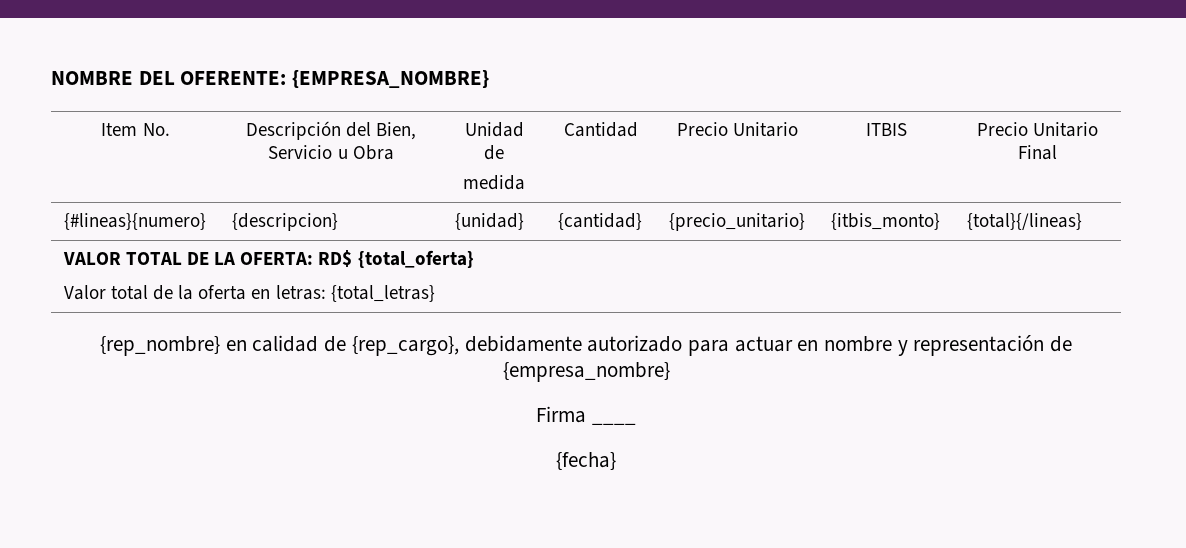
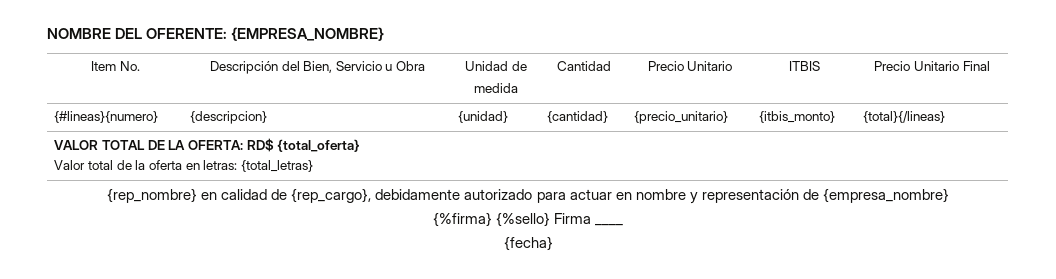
- Firma ____
+ {%firma} {%sello} Firma ____

